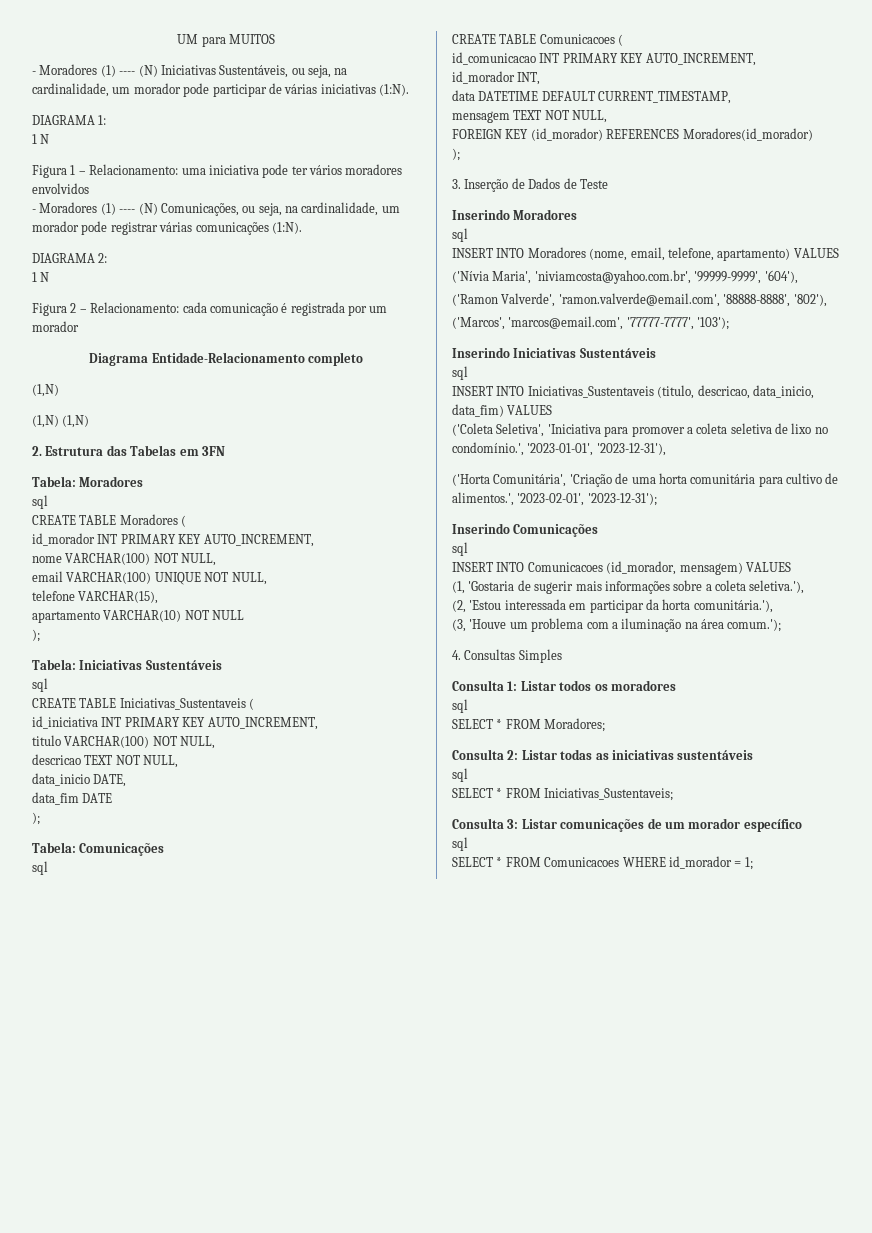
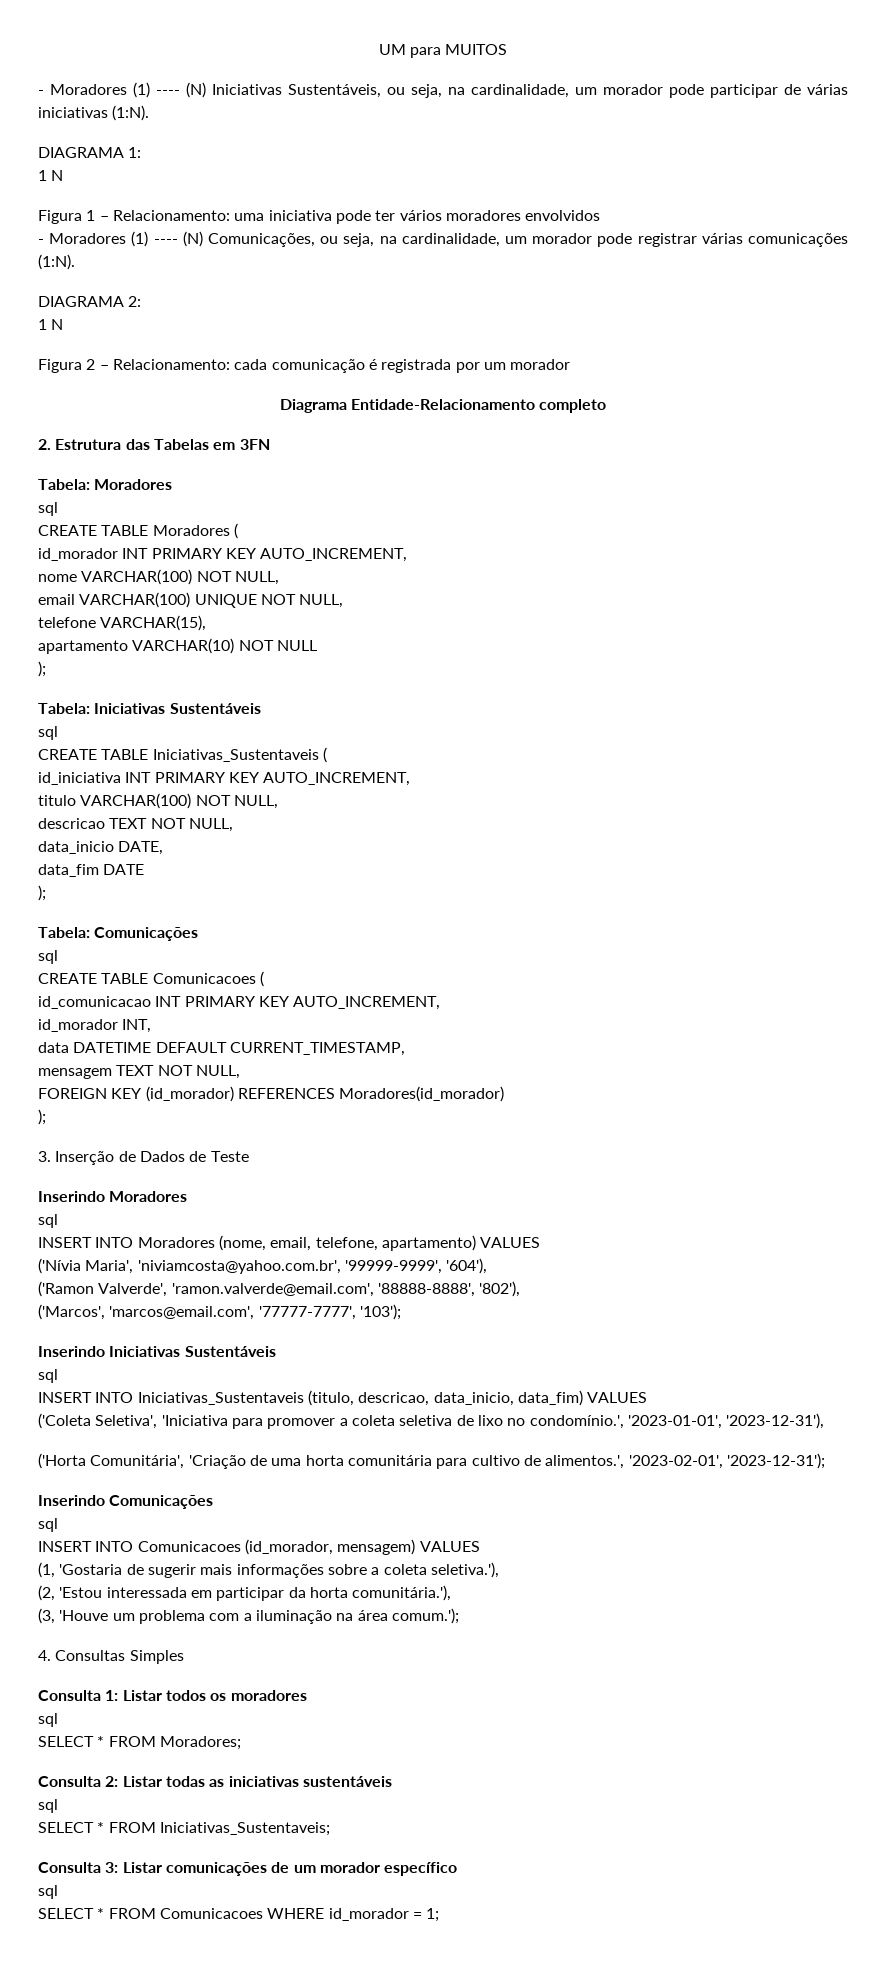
  Diagrama Entidade-Relacionamento completo
- (1,N)
- (1,N) (1,N)

